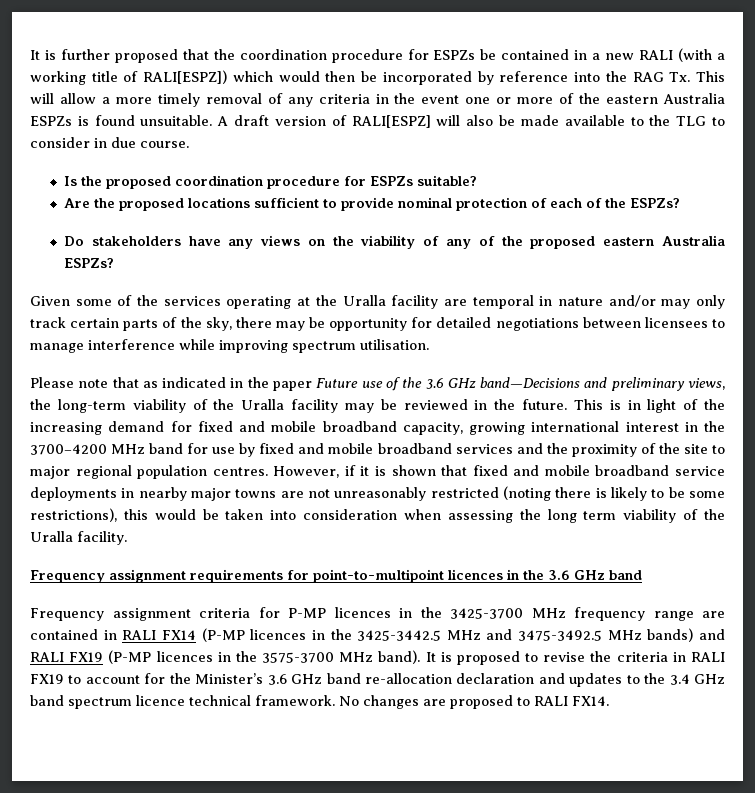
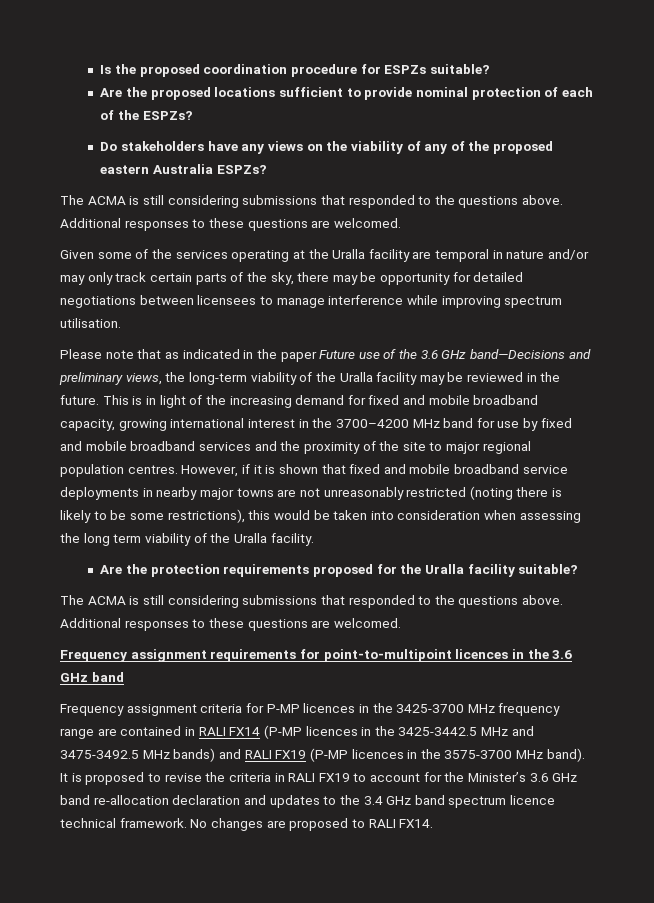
- It is further proposed that the coordination procedure for ESPZs be contained in a new RALI (with a working title of RALI[ESPZ]) which would then be incorporated by reference into the RAG Tx. This will allow a more timely removal of any criteria in the event one or more of the eastern Australia ESPZs is found unsuitable. A draft version of RALI[ESPZ] will also be made available to the TLG to consider in due course.
  Do stakeholders have any views on the viability of any of the proposed eastern Australia ESPZs?
+ The ACMA is still considering submissions that responded to the questions above. Additional responses to these questions are welcomed.
+ Are the protection requirements proposed for the Uralla facility suitable?
+ The ACMA is still considering submissions that responded to the questions above. Additional responses to these questions are welcomed.

